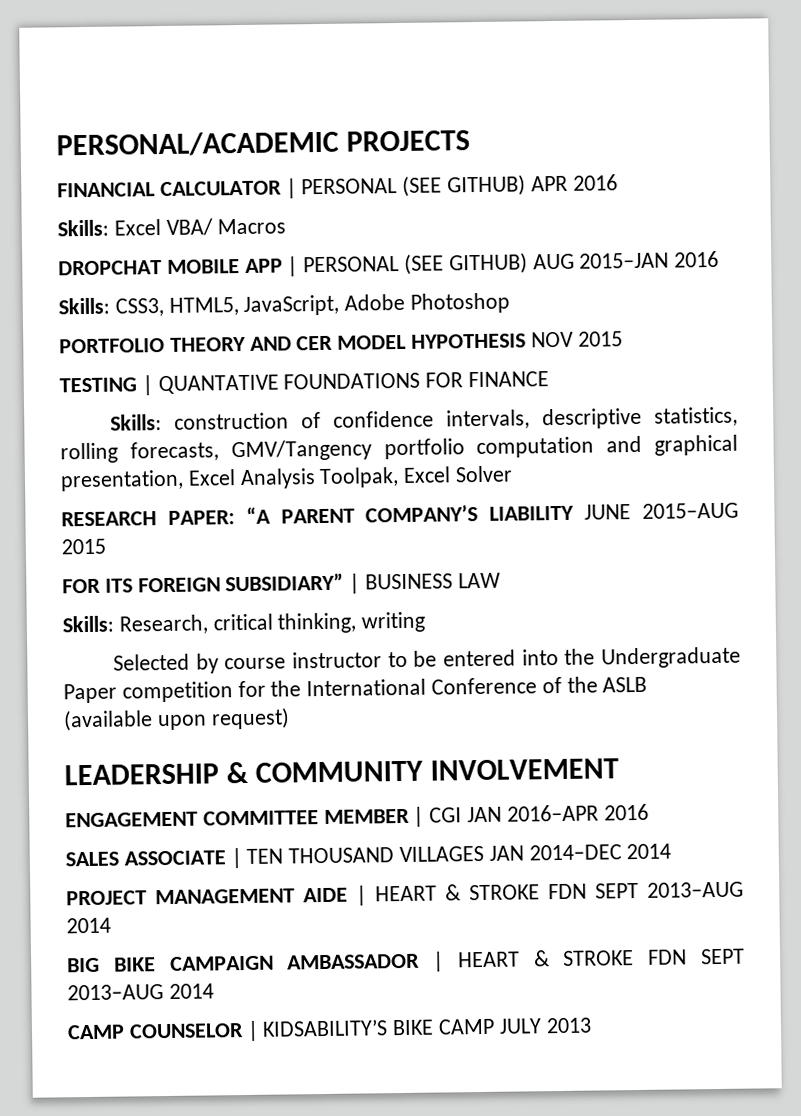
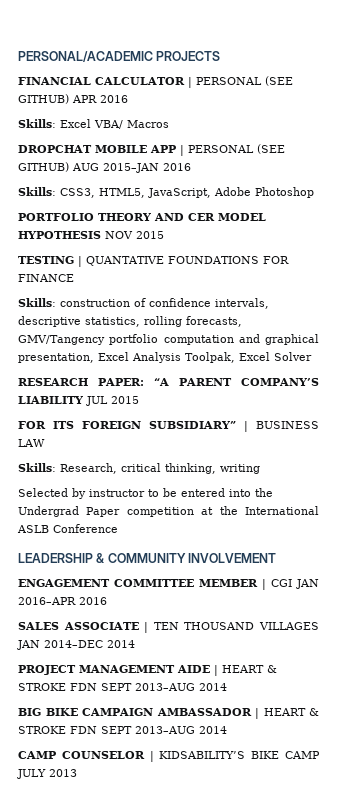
- RESEARCH PAPER: “A PARENT COMPANY’S LIABILITY JUNE 2015–AUG 2015
+ RESEARCH PAPER: “A PARENT COMPANY’S LIABILITY JUL 2015
- Selected by course instructor to be entered into the Undergraduate Paper competition for the International Conference of the ASLB (available upon request)
+ Selected by instructor to be entered into the Undergrad Paper competition at the International ASLB Conference

